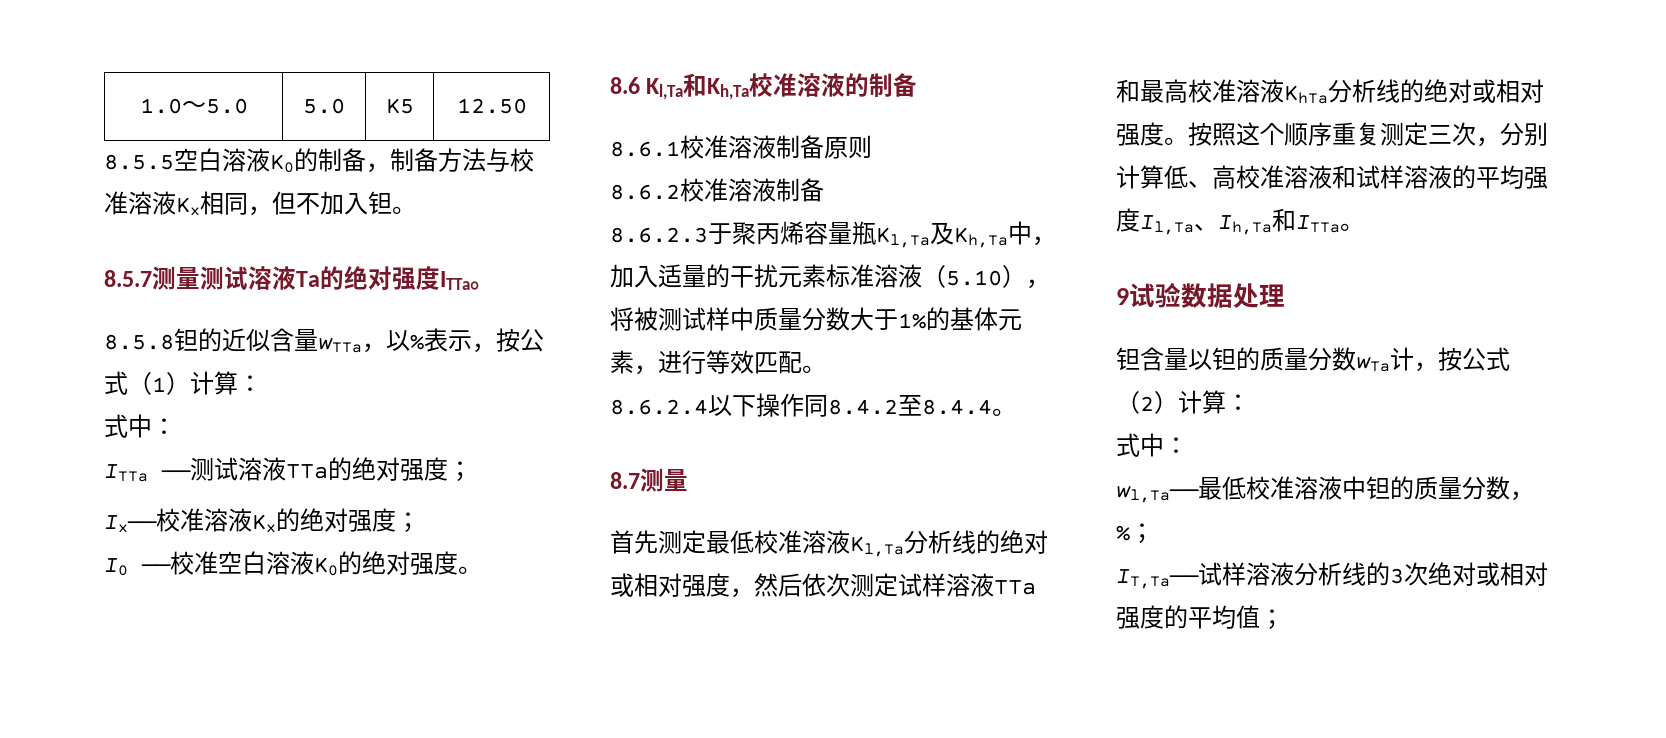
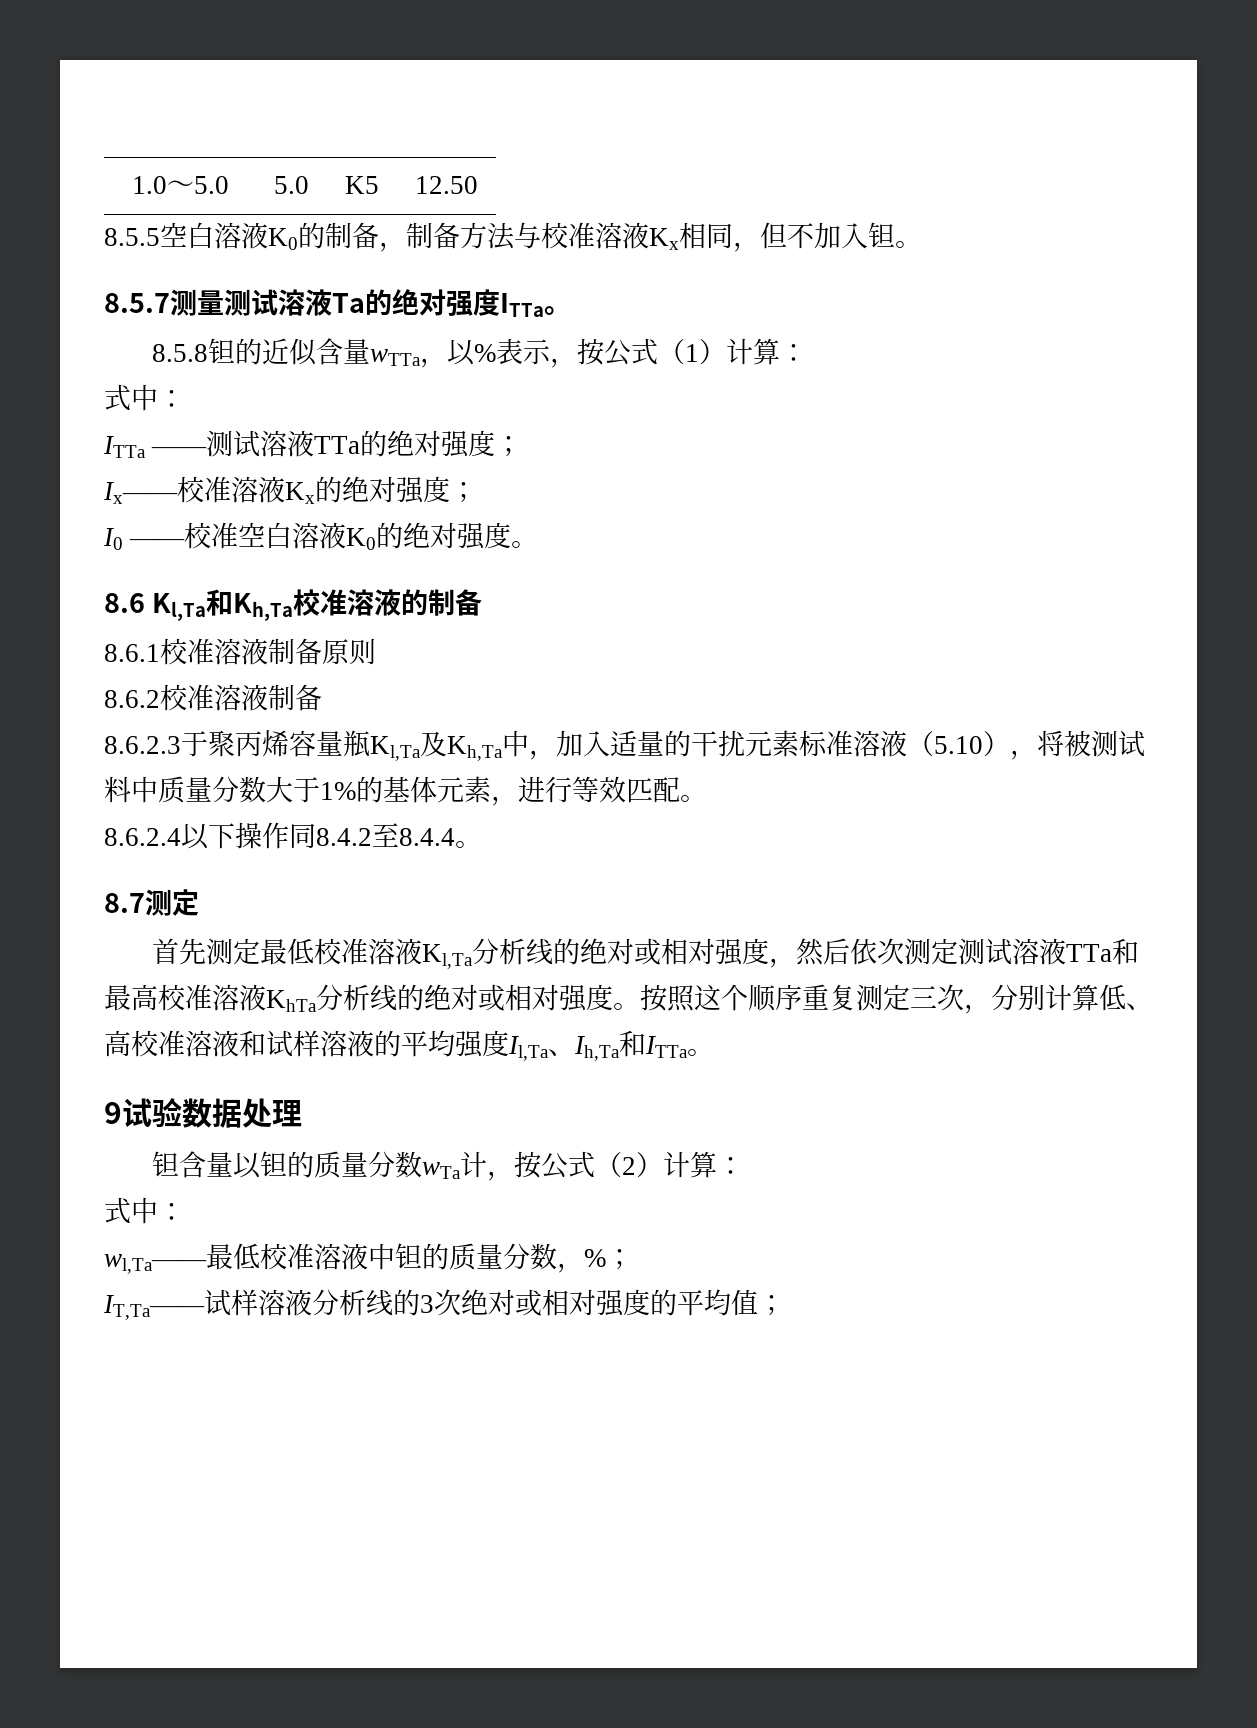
- 8.6.2.3于聚丙烯容量瓶Kl,Ta及Kh,Ta中，加入适量的干扰元素标准溶液（5.10），将被测试样中质量分数大于1%的基体元素，进行等效匹配。
+ 8.6.2.3于聚丙烯容量瓶Kl,Ta及Kh,Ta中，加入适量的干扰元素标准溶液（5.10），将被测试料中质量分数大于1%的基体元素，进行等效匹配。
- 8.7测量
+ 8.7测定
- 首先测定最低校准溶液Kl,Ta分析线的绝对或相对强度，然后依次测定试样溶液TTa和最高校准溶液KhTa分析线的绝对或相对强度。
+ 首先测定最低校准溶液Kl,Ta分析线的绝对或相对强度，然后依次测定测试溶液TTa和最高校准溶液KhTa分析线的绝对或相对强度。

